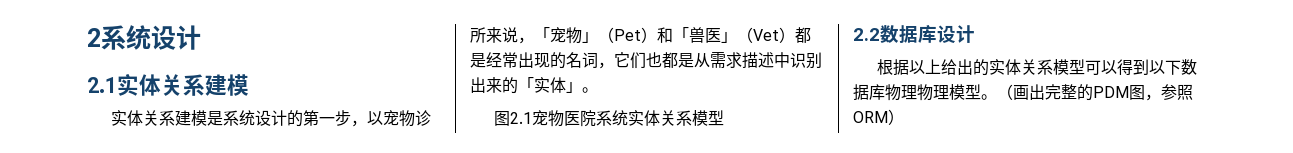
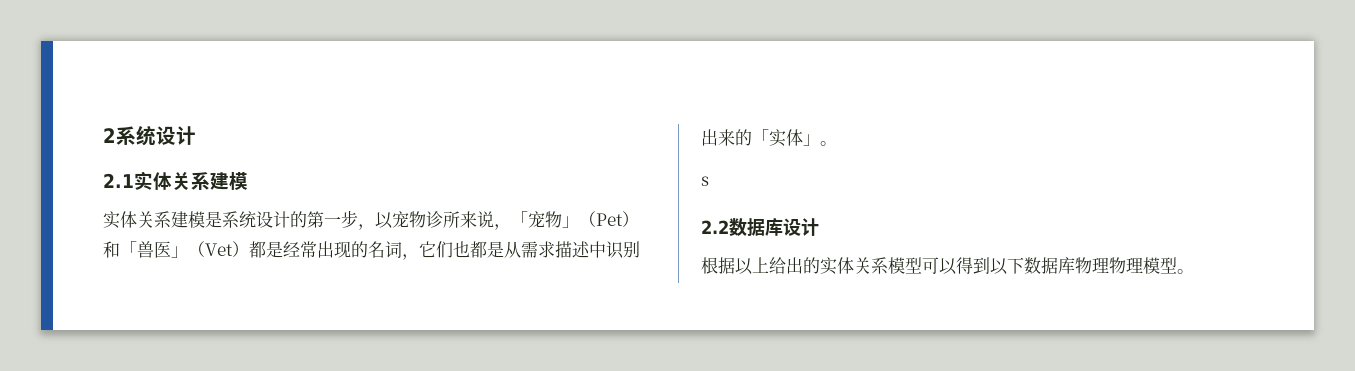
- 图2.1宠物医院系统实体关系模型
+ s
- （画出完整的PDM图，参照ORM）

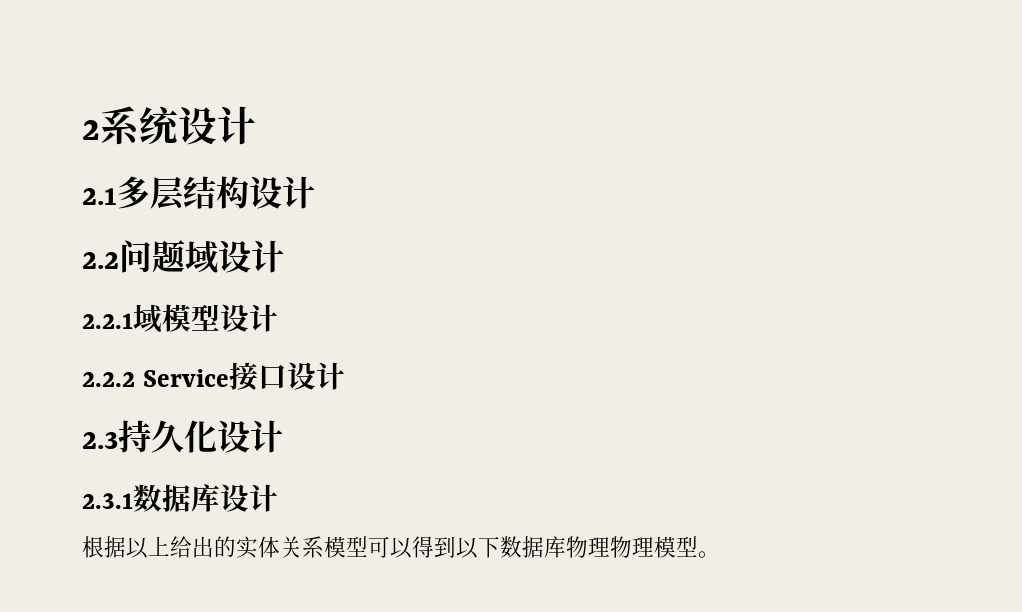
- 2.1实体关系建模
- 实体关系建模是系统设计的第一步，以宠物诊所来说，「宠物」（Pet）和「兽医」（Vet）都是经常出现的名词，它们也都是从需求描述中识别出来的「实体」。
- s
- 2.2数据库设计
+ 2.1多层结构设计
+ 2.2问题域设计
+ 2.2.1域模型设计
+ 2.2.2 Service接口设计
+ 2.3持久化设计
+ 2.3.1数据库设计

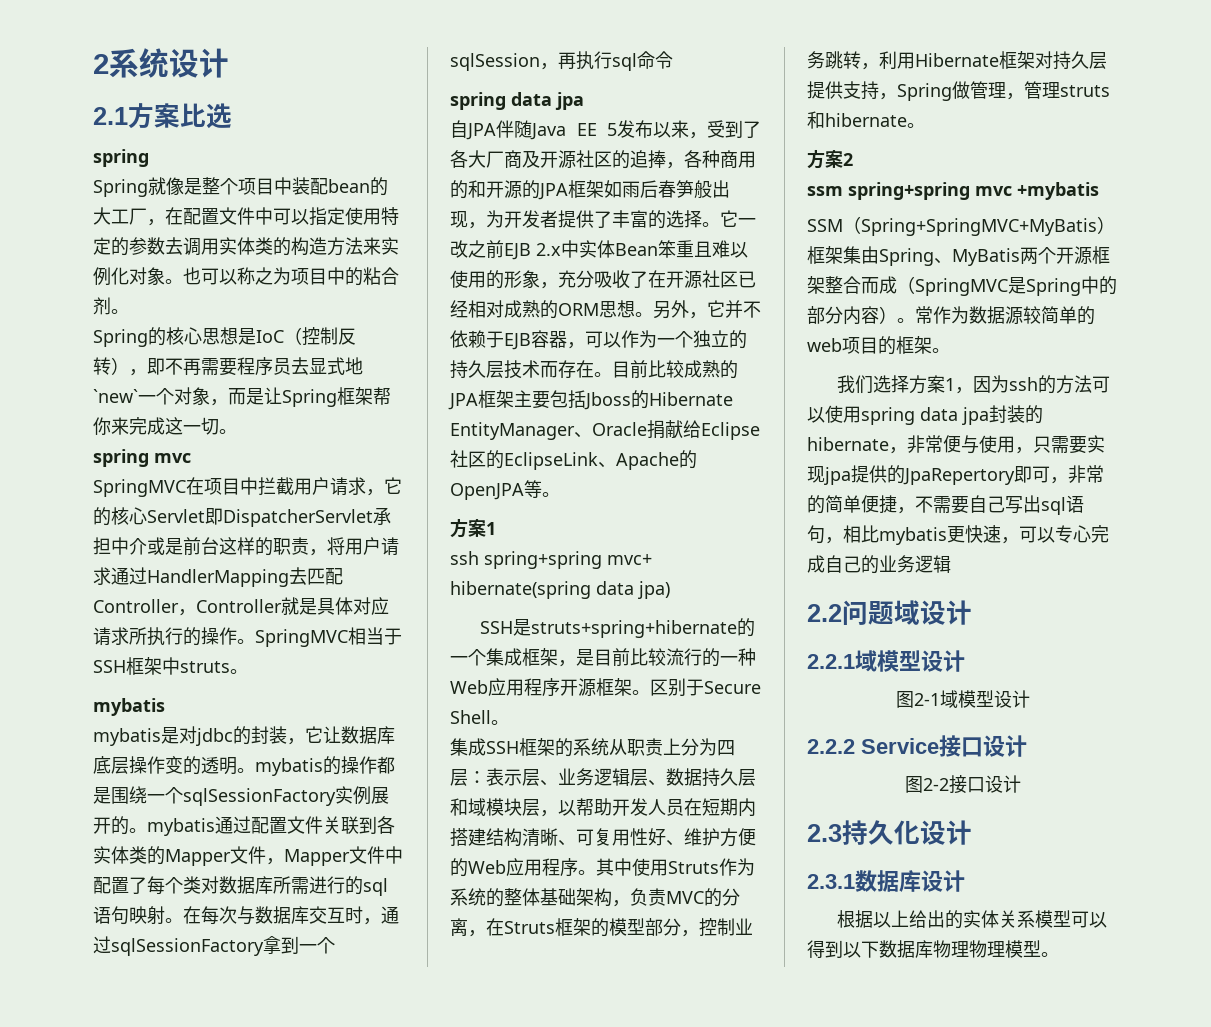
- 2.1多层结构设计
+ 2.1方案比选
+ spring
+ Spring就像是整个项目中装配bean的大工厂，在配置文件中可以指定使用特定的参数去调用实体类的构造方法来实例化对象。也可以称之为项目中的粘合剂。
+ Spring的核心思想是IoC（控制反转），即不再需要程序员去显式地`new`一个对象，而是让Spring框架帮你来完成这一切。
+ spring mvc
+ SpringMVC在项目中拦截用户请求，它的核心Servlet即DispatcherServlet承担中介或是前台这样的职责，将用户请求通过HandlerMapping去匹配Controller，Controller就是具体对应请求所执行的操作。SpringMVC相当于SSH框架中struts。
+ mybatis
+ mybatis是对jdbc的封装，它让数据库底层操作变的透明。mybatis的操作都是围绕一个sqlSessionFactory实例展开的。mybatis通过配置文件关联到各实体类的Mapper文件，Mapper文件中配置了每个类对数据库所需进行的sql语句映射。在每次与数据库交互时，通过sqlSessionFactory拿到一个sqlSession，再执行sql命令
+ spring data jpa
+ 自JPA伴随Java EE 5发布以来，受到了各大厂商及开源社区的追捧，各种商用的和开源的JPA框架如雨后春笋般出现，为开发者提供了丰富的选择。它一改之前EJB 2.x中实体Bean笨重且难以使用的形象，充分吸收了在开源社区已经相对成熟的ORM思想。另外，它并不依赖于EJB容器，可以作为一个独立的持久层技术而存在。目前比较成熟的JPA框架主要包括Jboss的Hibernate EntityManager、Oracle捐献给Eclipse社区的EclipseLink、Apache的OpenJPA等。
+ 方案1
+ ssh spring+spring mvc+ hibernate(spring data jpa)
+ SSH是struts+spring+hibernate的一个集成框架，是目前比较流行的一种Web应用程序开源框架。区别于Secure Shell。
+ 集成SSH框架的系统从职责上分为四层：表示层、业务逻辑层、数据持久层和域模块层，以帮助开发人员在短期内搭建结构清晰、可复用性好、维护方便的Web应用程序。其中使用Struts作为系统的整体基础架构，负责MVC的分离，在Struts框架的模型部分，控制业务跳转，利用Hibernate框架对持久层提供支持，Spring做管理，管理struts和hibernate。
+ 方案2
+ ssm spring+spring mvc +mybatis
+ SSM（Spring+SpringMVC+MyBatis）框架集由Spring、MyBatis两个开源框架整合而成（SpringMVC是Spring中的部分内容）。常作为数据源较简单的web项目的框架。
+ 我们选择方案1，因为ssh的方法可以使用spring data jpa封装的hibernate，非常便与使用，只需要实现jpa提供的JpaRepertory即可，非常的简单便捷，不需要自己写出sql语句，相比mybatis更快速，可以专心完成自己的业务逻辑
+ 图2-1域模型设计
+ 图2-2接口设计

